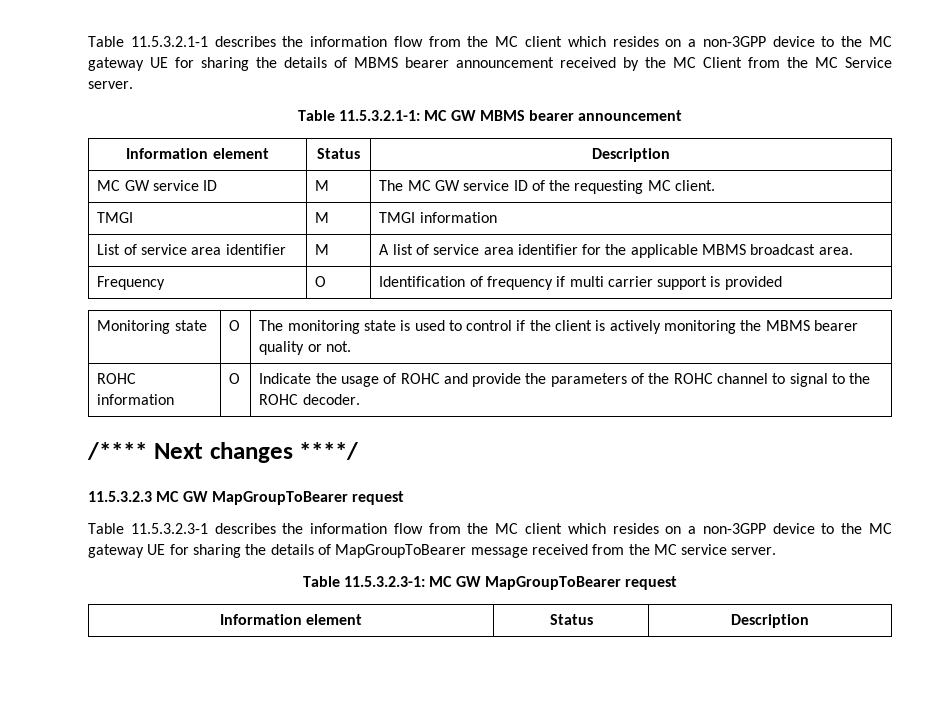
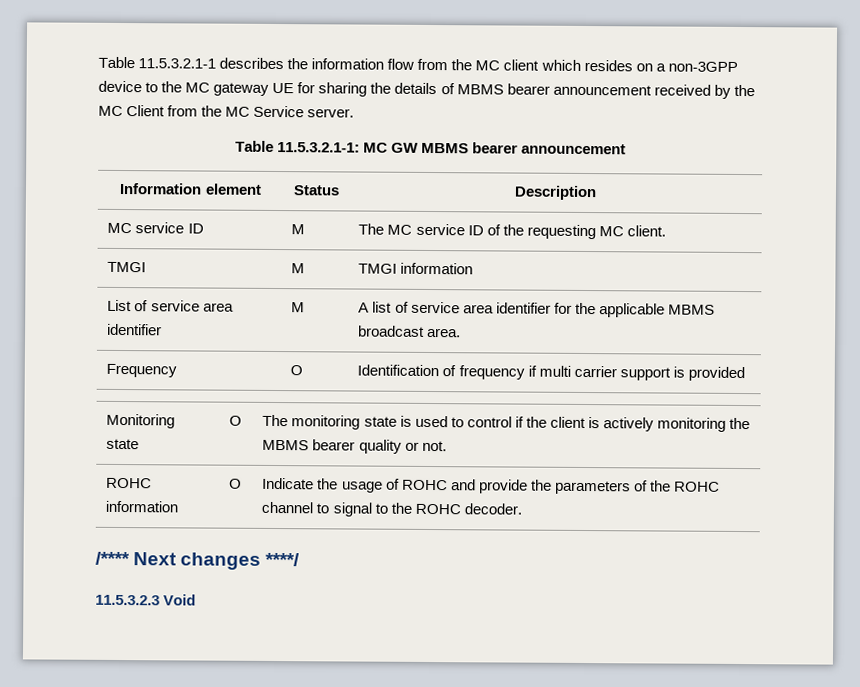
- MC GW service ID | M | The MC GW service ID of the requesting MC client.
+ MC service ID | M | The MC service ID of the requesting MC client.
- 11.5.3.2.3 MC GW MapGroupToBearer request
- Table 11.5.3.2.3-1 describes the information flow from the MC client which resides on a non-3GPP device to the MC gateway UE for sharing the details of MapGroupToBearer message received from the MC service server.
- Table 11.5.3.2.3-1: MC GW MapGroupToBearer request
- Information element | Status | Description
+ 11.5.3.2.3 Void

